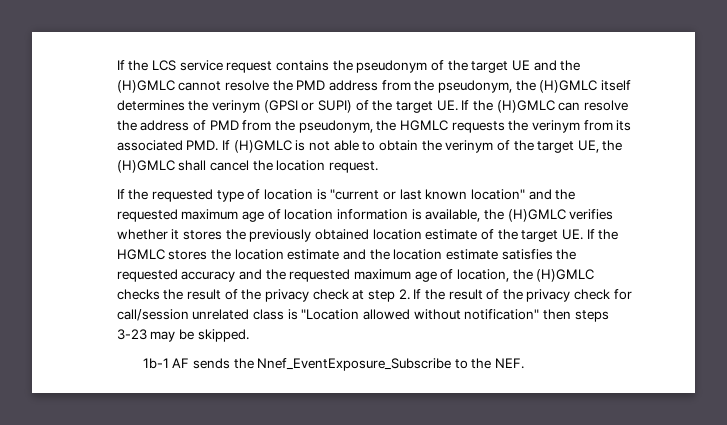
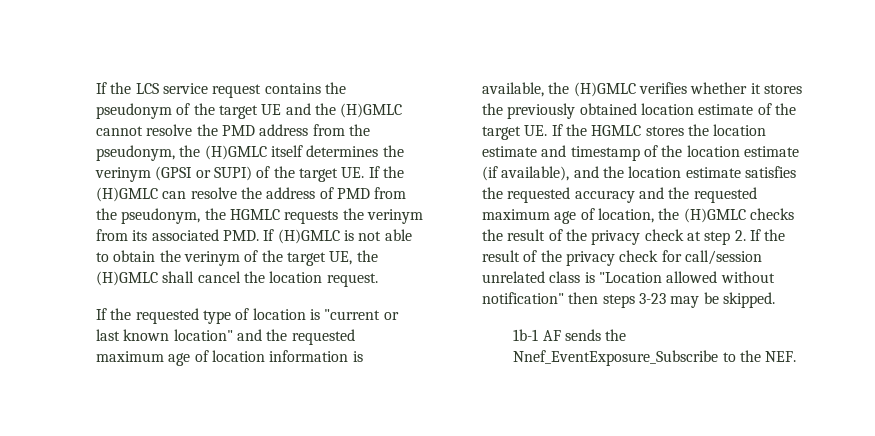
- If the requested type of location is "current or last known location" and the requested maximum age of location information is available, the (H)GMLC verifies whether it stores the previously obtained location estimate of the target UE. If the HGMLC stores the location estimate and the location estimate satisfies the requested accuracy and the requested maximum age of location, the (H)GMLC checks the result of the privacy check at step 2. If the result of the privacy check for call/session unrelated class is "Location allowed without notification" then steps 3-23 may be skipped.
+ If the requested type of location is "current or last known location" and the requested maximum age of location information is available, the (H)GMLC verifies whether it stores the previously obtained location estimate of the target UE. If the HGMLC stores the location estimate and timestamp of the location estimate (if available), and the location estimate satisfies the requested accuracy and the requested maximum age of location, the (H)GMLC checks the result of the privacy check at step 2. If the result of the privacy check for call/session unrelated class is "Location allowed without notification" then steps 3-23 may be skipped.

